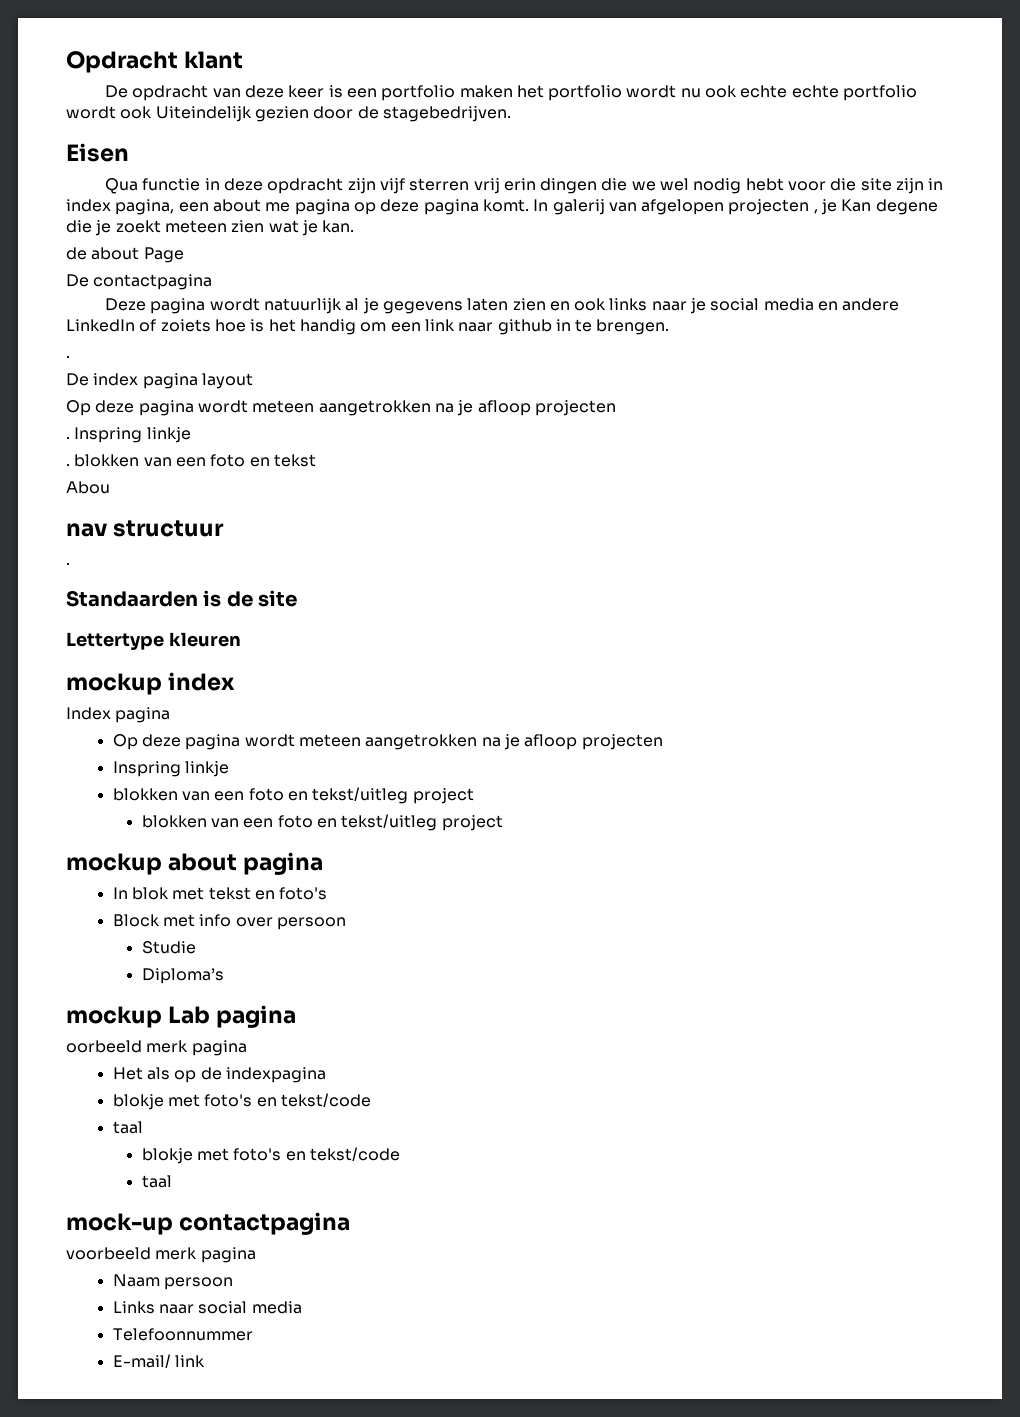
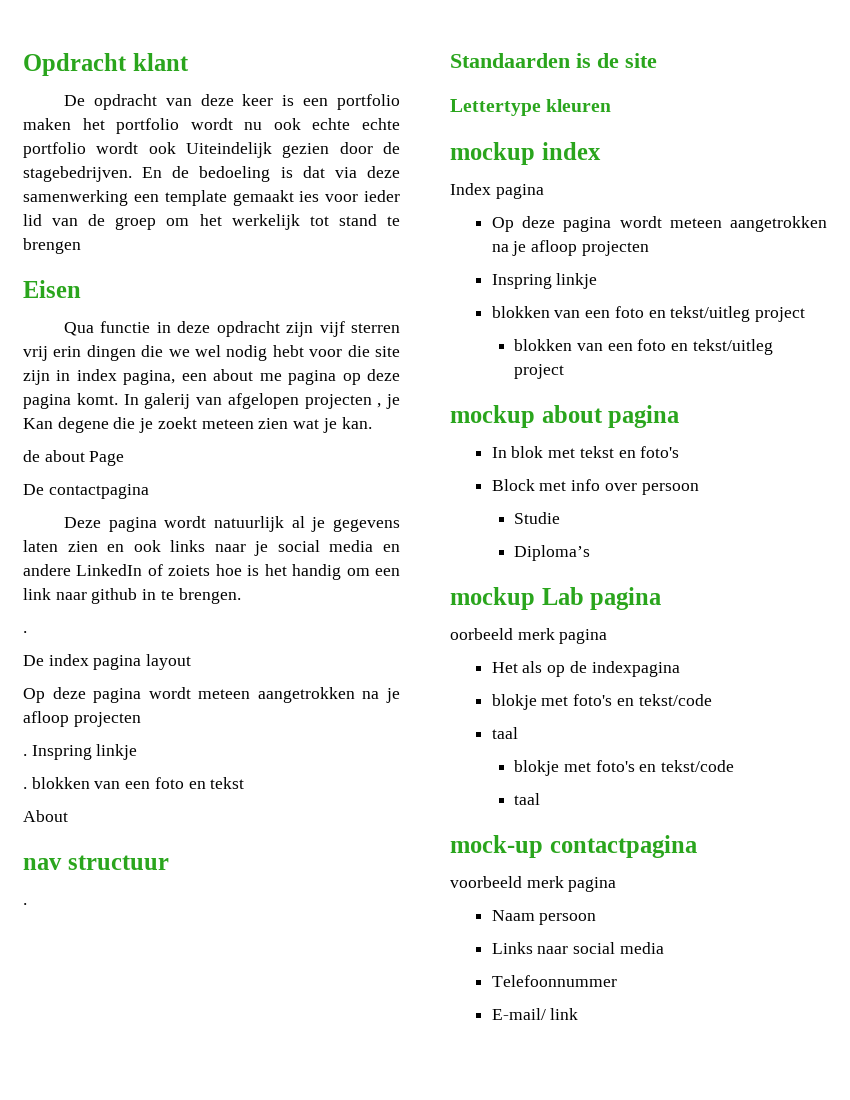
+ En de bedoeling is dat via deze samenwerking een template gemaakt ies voor ieder lid van de groep om het werkelijk tot stand te brengen
- Abou
+ About

